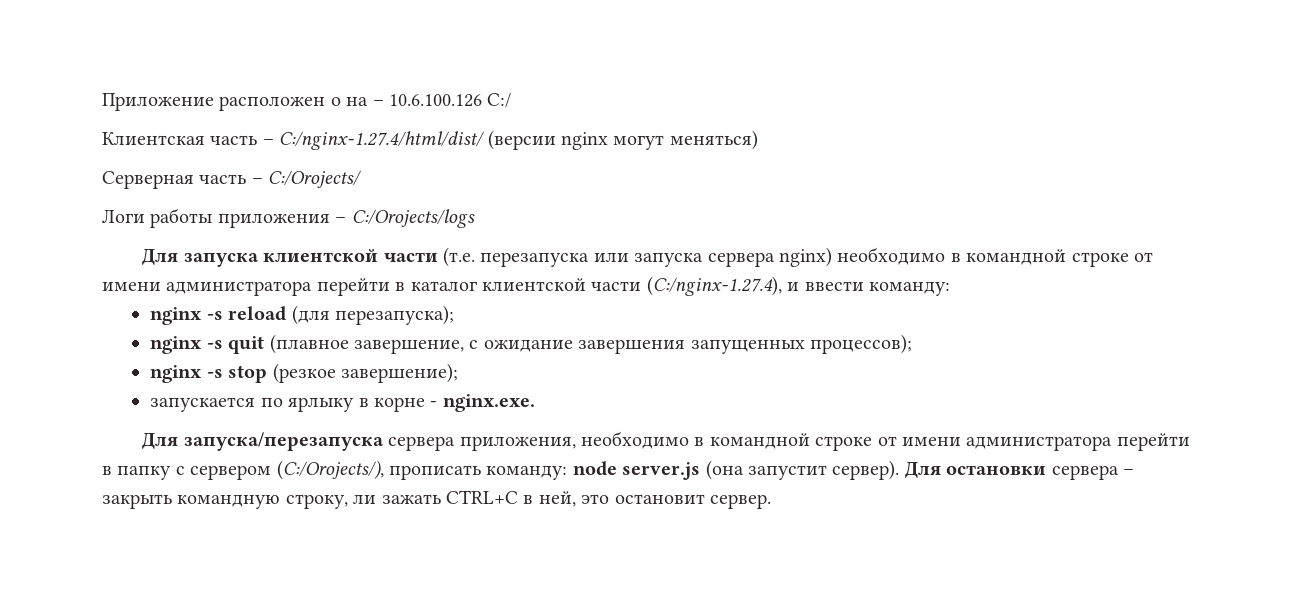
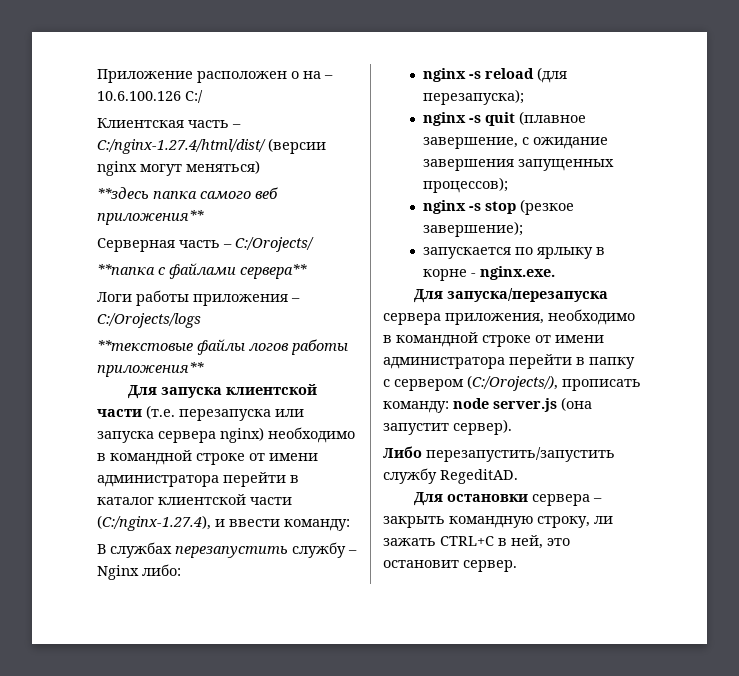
+ **здесь папка самого веб приложения**
+ **папка с файлами сервера**
+ **текстовые файлы логов работы приложения**
+ В службах перезапустить службу – Nginx либо:
- Для запуска/перезапуска сервера приложения, необходимо в командной строке от имени администратора перейти в папку с сервером (C:/Orojects/), прописать команду: node server.js (она запустит сервер). Для остановки сервера – закрыть командную строку, ли зажать CTRL+C в ней, это остановит сервер.
+ Для запуска/перезапуска сервера приложения, необходимо в командной строке от имени администратора перейти в папку с сервером (C:/Orojects/), прописать команду: node server.js (она запустит сервер).
+ Либо перезапустить/запустить службу RegeditAD.
+ Для остановки сервера – закрыть командную строку, ли зажать CTRL+C в ней, это остановит сервер.

